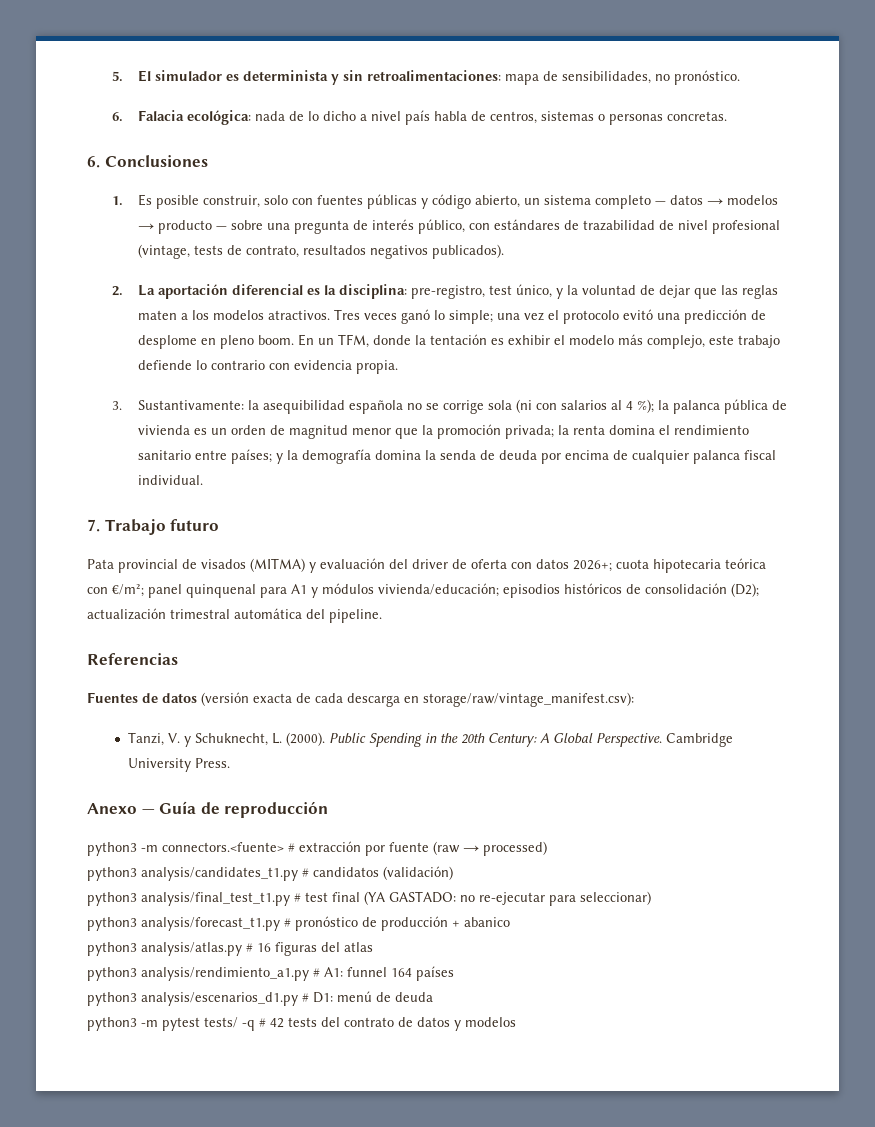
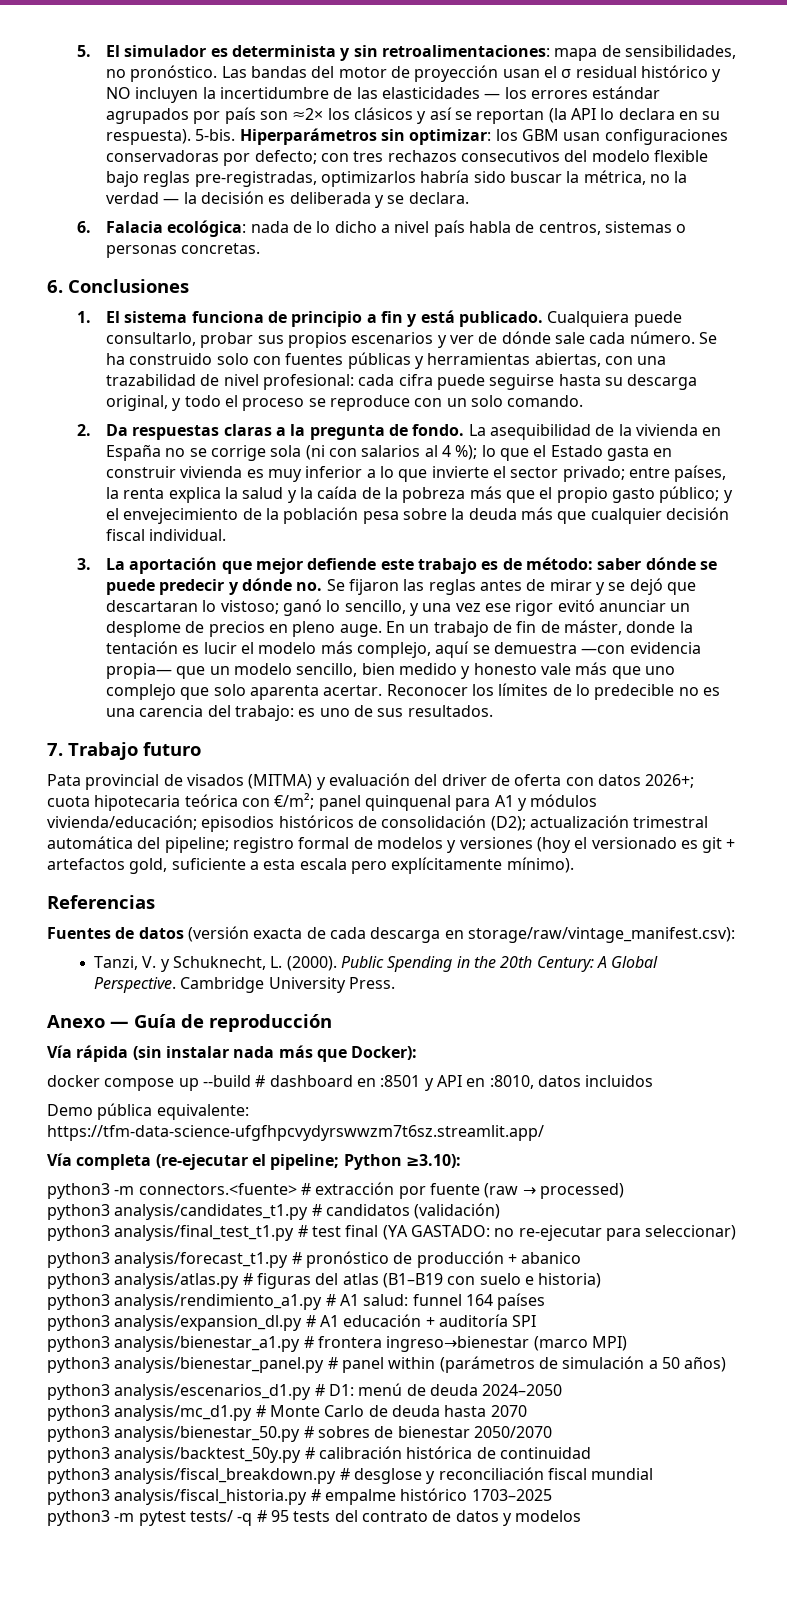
+ Las bandas del motor de proyección usan el σ residual histórico y NO incluyen la incertidumbre de las elasticidades — los errores estándar agrupados por país son ≈2× los clásicos y así se reportan (la API lo declara en su respuesta). 5-bis. Hiperparámetros sin optimizar: los GBM usan configuraciones conservadoras por defecto; con tres rechazos consecutivos del modelo flexible bajo reglas pre-registradas, optimizarlos habría sido buscar la métrica, no la verdad — la decisión es deliberada y se declara.
- 1. Es posible construir, solo con fuentes públicas y código abierto, un sistema completo — datos → modelos → producto — sobre una pregunta de interés público, con estándares de trazabilidad de nivel profesional (vintage, tests de contrato, resultados negativos publicados).
- 2. La aportación diferencial es la disciplina: pre-registro, test único, y la voluntad de dejar que las reglas maten a los modelos atractivos. Tres veces ganó lo simple; una vez el protocolo evitó una predicción de desplome en pleno boom. En un TFM, donde la tentación es exhibir el modelo más complejo, este trabajo defiende lo contrario con evidencia propia.
- 3. Sustantivamente: la asequibilidad española no se corrige sola (ni con salarios al 4 %); la palanca pública de vivienda es un orden de magnitud menor que la promoción privada; la renta domina el rendimiento sanitario entre países; y la demografía domina la senda de deuda por encima de cualquier palanca fiscal individual.
+ 1. El sistema funciona de principio a fin y está publicado. Cualquiera puede consultarlo, probar sus propios escenarios y ver de dónde sale cada número. Se ha construido solo con fuentes públicas y herramientas abiertas, con una trazabilidad de nivel profesional: cada cifra puede seguirse hasta su descarga original, y todo el proceso se reproduce con un solo comando.
+ 2. Da respuestas claras a la pregunta de fondo. La asequibilidad de la vivienda en España no se corrige sola (ni con salarios al 4 %); lo que el Estado gasta en construir vivienda es muy inferior a lo que invierte el sector privado; entre países, la renta explica la salud y la caída de la pobreza más que el propio gasto público; y el envejecimiento de la población pesa sobre la deuda más que cualquier decisión fiscal individual.
+ 3. La aportación que mejor defiende este trabajo es de método: saber dónde se puede predecir y dónde no. Se fijaron las reglas antes de mirar y se dejó que descartaran lo vistoso; ganó lo sencillo, y una vez ese rigor evitó anunciar un desplome de precios en pleno auge. En un trabajo de fin de máster, donde la tentación es lucir el modelo más complejo, aquí se demuestra —con evidencia propia— que un modelo sencillo, bien medido y honesto vale más que uno complejo que solo aparenta acertar. Reconocer los límites de lo predecible no es una carencia del trabajo: es uno de sus resultados.
- Pata provincial de visados (MITMA) y evaluación del driver de oferta con datos 2026+; cuota hipotecaria teórica con €/m²; panel quinquenal para A1 y módulos vivienda/educación; episodios históricos de consolidación (D2); actualización trimestral automática del pipeline.
+ Pata provincial de visados (MITMA) y evaluación del driver de oferta con datos 2026+; cuota hipotecaria teórica con €/m²; panel quinquenal para A1 y módulos vivienda/educación; episodios históricos de consolidación (D2); actualización trimestral automática del pipeline; registro formal de modelos y versiones (hoy el versionado es git + artefactos gold, suficiente a esta escala pero explícitamente mínimo).
+ Vía rápida (sin instalar nada más que Docker):
+ docker compose up --build # dashboard en :8501 y API en :8010, datos incluidos
+ Demo pública equivalente: https://tfm-data-science-ufgfhpcvydyrswwzm7t6sz.streamlit.app/
+ Vía completa (re-ejecutar el pipeline; Python ≥3.10):
- python3 analysis/atlas.py # 16 figuras del atlas
+ python3 analysis/atlas.py # figuras del atlas (B1–B19 con suelo e historia)
- python3 analysis/rendimiento_a1.py # A1: funnel 164 países
+ python3 analysis/rendimiento_a1.py # A1 salud: funnel 164 países
+ python3 analysis/expansion_dl.py # A1 educación + auditoría SPI
+ python3 analysis/bienestar_a1.py # frontera ingreso→bienestar (marco MPI)
+ python3 analysis/bienestar_panel.py # panel within (parámetros de simulación a 50 años)
- python3 analysis/escenarios_d1.py # D1: menú de deuda
+ python3 analysis/escenarios_d1.py # D1: menú de deuda 2024–2050
+ python3 analysis/mc_d1.py # Monte Carlo de deuda hasta 2070
+ python3 analysis/bienestar_50.py # sobres de bienestar 2050/2070
+ python3 analysis/backtest_50y.py # calibración histórica de continuidad
+ python3 analysis/fiscal_breakdown.py # desglose y reconciliación fiscal mundial
+ python3 analysis/fiscal_historia.py # empalme histórico 1703–2025
- python3 -m pytest tests/ -q # 42 tests del contrato de datos y modelos
+ python3 -m pytest tests/ -q # 95 tests del contrato de datos y modelos

